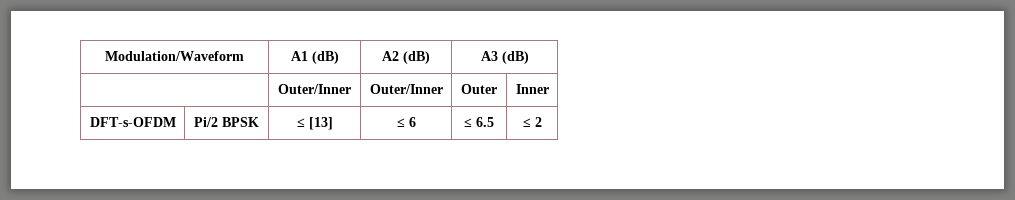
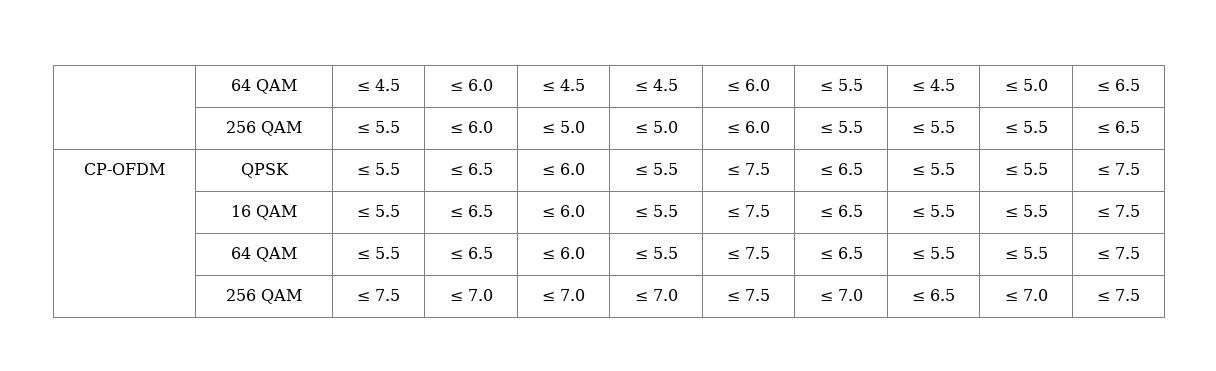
- Modulation/Waveform | A1 (dB) | A2 (dB) | A3 (dB)
- | Outer/Inner | Outer/Inner | Outer | Inner
- DFT-s-OFDM | Pi/2 BPSK | ≤ [13] | ≤ 6 | ≤ 6.5 | ≤ 2
+ | 64 QAM | ≤ 4.5 | ≤ 6.0 | ≤ 4.5 | ≤ 4.5 | ≤ 6.0 | ≤ 5.5 | ≤ 4.5 | ≤ 5.0 | ≤ 6.5
+ | 256 QAM | ≤ 5.5 | ≤ 6.0 | ≤ 5.0 | ≤ 5.0 | ≤ 6.0 | ≤ 5.5 | ≤ 5.5 | ≤ 5.5 | ≤ 6.5
+ CP-OFDM | QPSK | ≤ 5.5 | ≤ 6.5 | ≤ 6.0 | ≤ 5.5 | ≤ 7.5 | ≤ 6.5 | ≤ 5.5 | ≤ 5.5 | ≤ 7.5
+ | 16 QAM | ≤ 5.5 | ≤ 6.5 | ≤ 6.0 | ≤ 5.5 | ≤ 7.5 | ≤ 6.5 | ≤ 5.5 | ≤ 5.5 | ≤ 7.5
+ | 64 QAM | ≤ 5.5 | ≤ 6.5 | ≤ 6.0 | ≤ 5.5 | ≤ 7.5 | ≤ 6.5 | ≤ 5.5 | ≤ 5.5 | ≤ 7.5
+ | 256 QAM | ≤ 7.5 | ≤ 7.0 | ≤ 7.0 | ≤ 7.0 | ≤ 7.5 | ≤ 7.0 | ≤ 6.5 | ≤ 7.0 | ≤ 7.5

